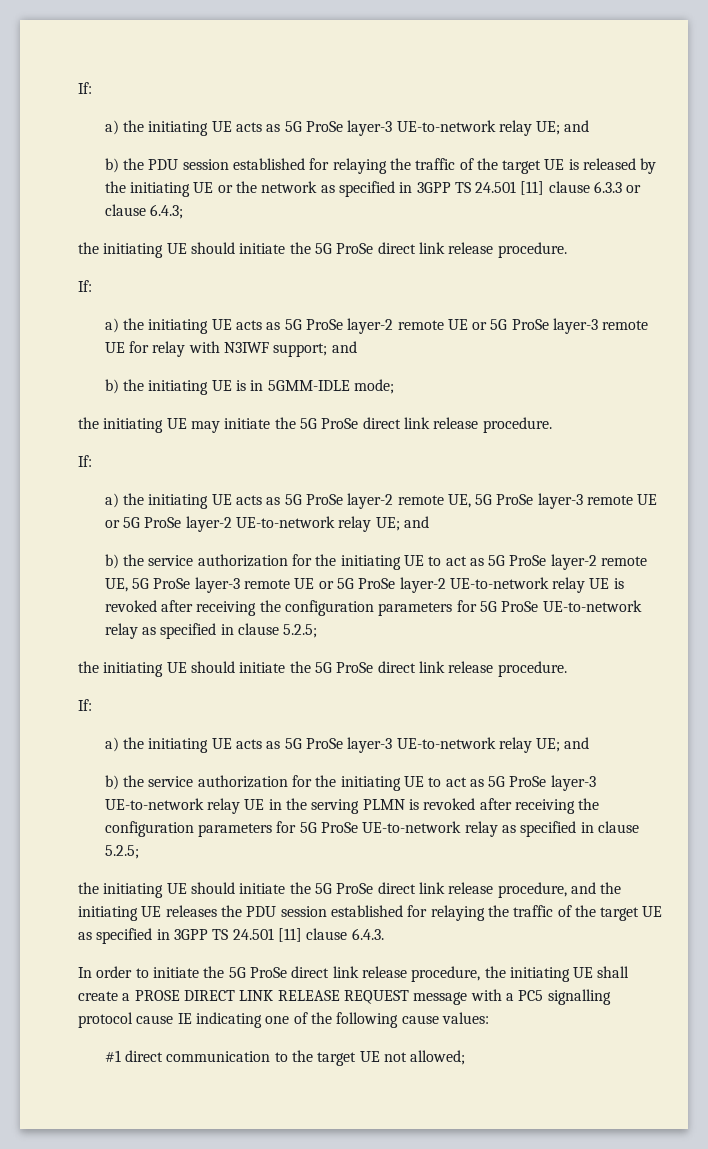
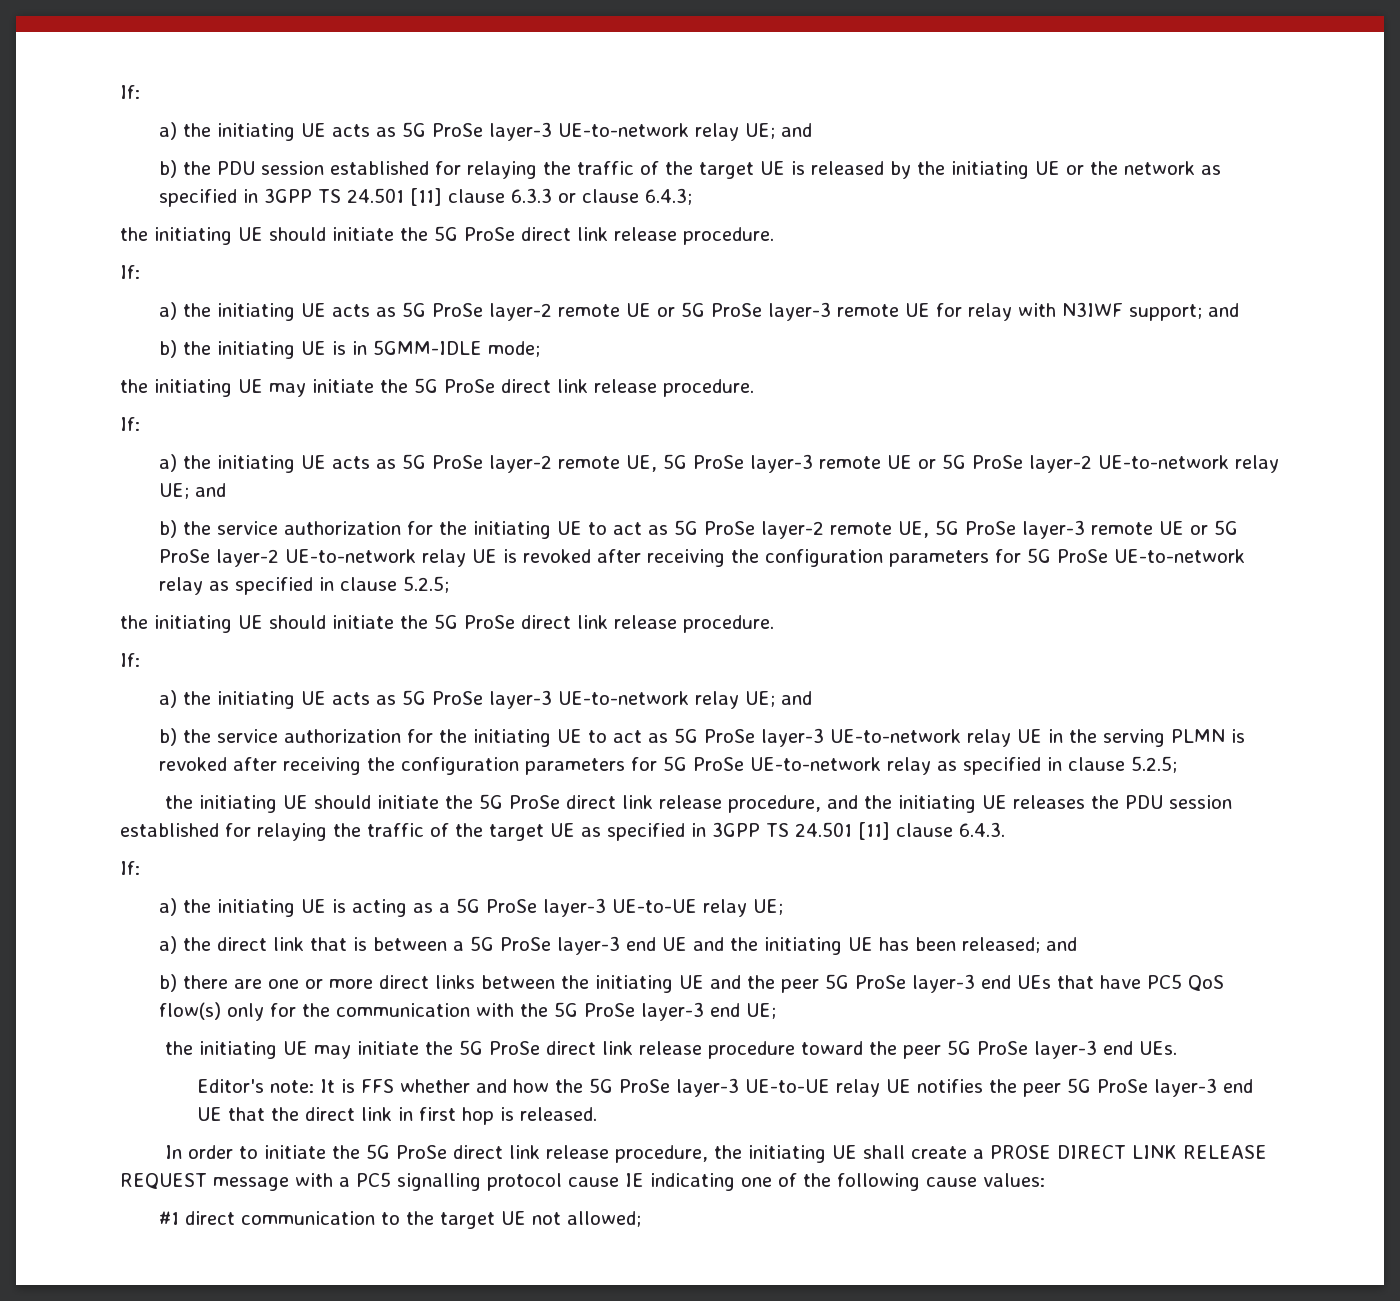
  the initiating UE should initiate the 5G ProSe direct link release procedure, and the initiating UE releases the PDU session established for relaying the traffic of the target UE as specified in 3GPP TS 24.501 [11] clause 6.4.3.
+ If:
+ a) the initiating UE is acting as a 5G ProSe layer-3 UE-to-UE relay UE;
+ a) the direct link that is between a 5G ProSe layer-3 end UE and the initiating UE has been released; and
+ b) there are one or more direct links between the initiating UE and the peer 5G ProSe layer-3 end UEs that have PC5 QoS flow(s) only for the communication with the 5G ProSe layer-3 end UE;
+ the initiating UE may initiate the 5G ProSe direct link release procedure toward the peer 5G ProSe layer-3 end UEs.
+ Editor's note: It is FFS whether and how the 5G ProSe layer-3 UE-to-UE relay UE notifies the peer 5G ProSe layer-3 end UE that the direct link in first hop is released.

